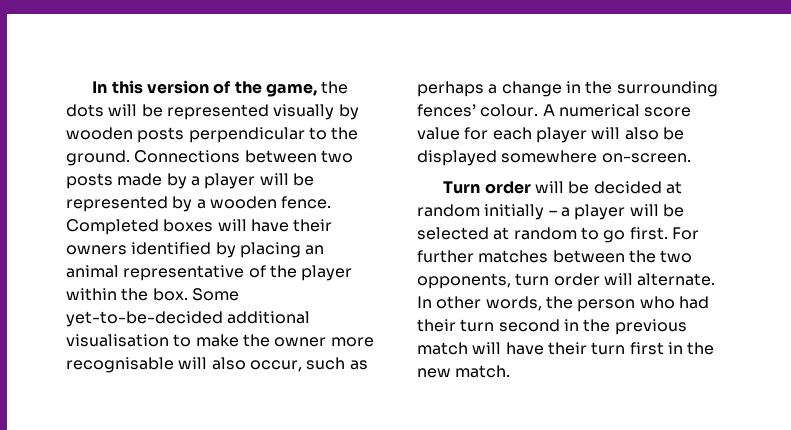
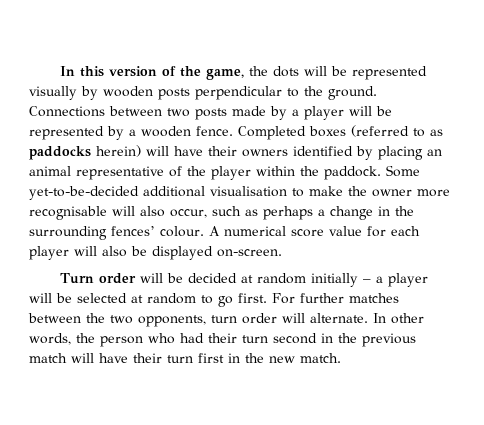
- Completed boxes will have their owners identified by placing an animal representative of the player within the box.
+ Completed boxes (referred to as paddocks herein) will have their owners identified by placing an animal representative of the player within the paddock.
- A numerical score value for each player will also be displayed somewhere on-screen.
+ A numerical score value for each player will also be displayed on-screen.

